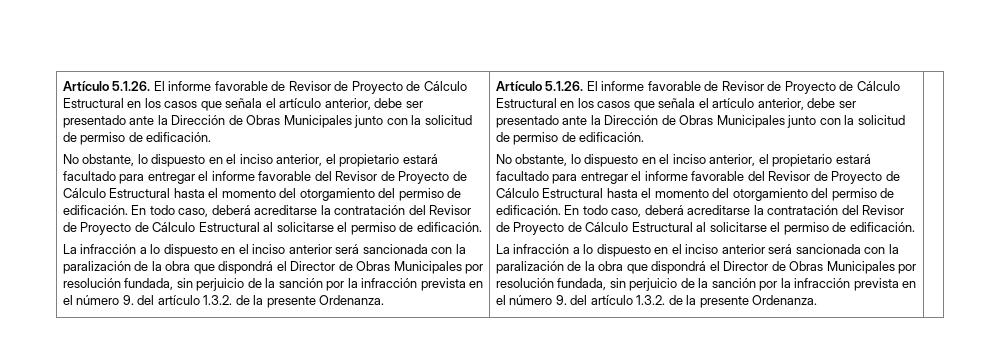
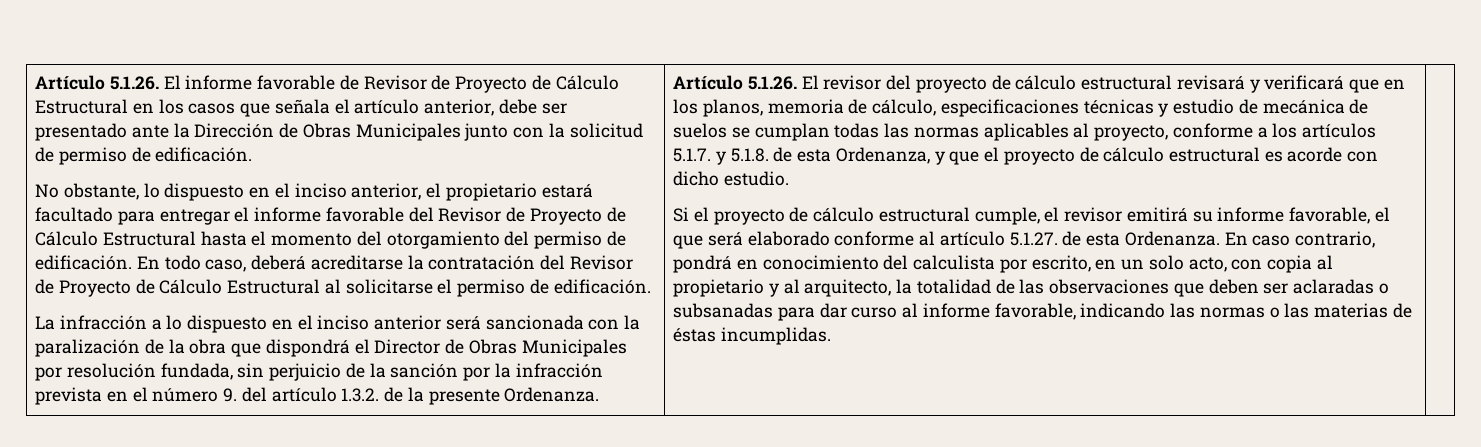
- La infracción a lo dispuesto en el inciso anterior será sancionada con la paralización de la obra que dispondrá el Director de Obras Municipales por resolución fundada, sin perjuicio de la sanción por la infracción prevista en el número 9. del artículo 1.3.2. de la presente Ordenanza. | Artículo 5.1.26. El informe favorable de Revisor de Proyecto de Cálculo Estructural en los casos que señala el artículo anterior, debe ser presentado ante la Dirección de Obras Municipales junto con la solicitud de permiso de edificación.
- No obstante, lo dispuesto en el inciso anterior, el propietario estará facultado para entregar el informe favorable del Revisor de Proyecto de Cálculo Estructural hasta el momento del otorgamiento del permiso de edificación. En todo caso, deberá acreditarse la contratación del Revisor de Proyecto de Cálculo Estructural al solicitarse el permiso de edificación.
- La infracción a lo dispuesto en el inciso anterior será sancionada con la paralización de la obra que dispondrá el Director de Obras Municipales por resolución fundada, sin perjuicio de la sanción por la infracción prevista en el número 9. del artículo 1.3.2. de la presente Ordenanza.
+ La infracción a lo dispuesto en el inciso anterior será sancionada con la paralización de la obra que dispondrá el Director de Obras Municipales por resolución fundada, sin perjuicio de la sanción por la infracción prevista en el número 9. del artículo 1.3.2. de la presente Ordenanza. | Artículo 5.1.26. El revisor del proyecto de cálculo estructural revisará y verificará que en los planos, memoria de cálculo, especificaciones técnicas y estudio de mecánica de suelos se cumplan todas las normas aplicables al proyecto, conforme a los artículos 5.1.7. y 5.1.8. de esta Ordenanza, y que el proyecto de cálculo estructural es acorde con dicho estudio.
+ Si el proyecto de cálculo estructural cumple, el revisor emitirá su informe favorable, el que será elaborado conforme al artículo 5.1.27. de esta Ordenanza. En caso contrario, pondrá en conocimiento del calculista por escrito, en un solo acto, con copia al propietario y al arquitecto, la totalidad de las observaciones que deben ser aclaradas o subsanadas para dar curso al informe favorable, indicando las normas o las materias de éstas incumplidas.

